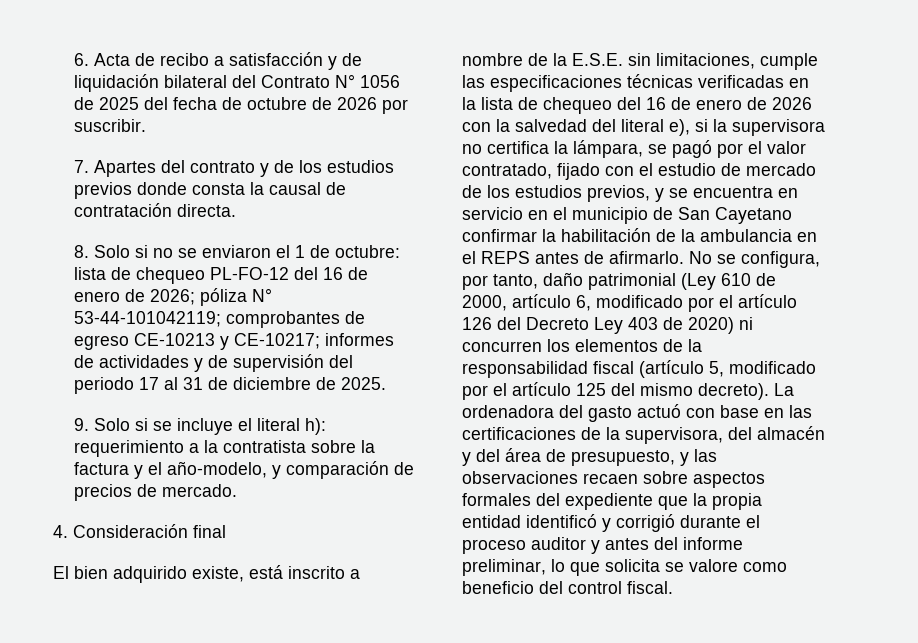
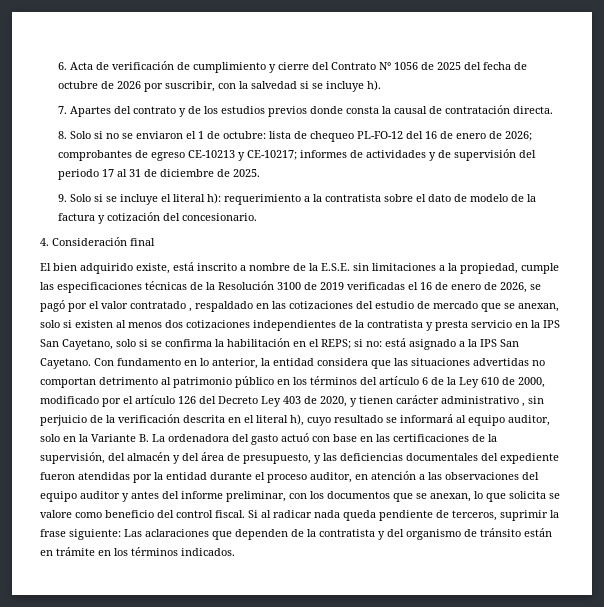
- 6. Acta de recibo a satisfacción y de liquidación bilateral del Contrato N° 1056 de 2025 del fecha de octubre de 2026 por suscribir.
+ 6. Acta de verificación de cumplimiento y cierre del Contrato N° 1056 de 2025 del fecha de octubre de 2026 por suscribir, con la salvedad si se incluye h).
- 8. Solo si no se enviaron el 1 de octubre: lista de chequeo PL-FO-12 del 16 de enero de 2026; póliza N° 53-44-101042119; comprobantes de egreso CE-10213 y CE-10217; informes de actividades y de supervisión del periodo 17 al 31 de diciembre de 2025.
+ 8. Solo si no se enviaron el 1 de octubre: lista de chequeo PL-FO-12 del 16 de enero de 2026; comprobantes de egreso CE-10213 y CE-10217; informes de actividades y de supervisión del periodo 17 al 31 de diciembre de 2025.
- 9. Solo si se incluye el literal h): requerimiento a la contratista sobre la factura y el año-modelo, y comparación de precios de mercado.
+ 9. Solo si se incluye el literal h): requerimiento a la contratista sobre el dato de modelo de la factura y cotización del concesionario.
- El bien adquirido existe, está inscrito a nombre de la E.S.E. sin limitaciones, cumple las especificaciones técnicas verificadas en la lista de chequeo del 16 de enero de 2026 con la salvedad del literal e), si la supervisora no certifica la lámpara, se pagó por el valor contratado, fijado con el estudio de mercado de los estudios previos, y se encuentra en servicio en el municipio de San Cayetano confirmar la habilitación de la ambulancia en el REPS antes de afirmarlo. No se configura, por tanto, daño patrimonial (Ley 610 de 2000, artículo 6, modificado por el artículo 126 del Decreto Ley 403 de 2020) ni concurren los elementos de la responsabilidad fiscal (artículo 5, modificado por el artículo 125 del mismo decreto). La ordenadora del gasto actuó con base en las certificaciones de la supervisora, del almacén y del área de presupuesto, y las observaciones recaen sobre aspectos formales del expediente que la propia entidad identificó y corrigió durante el proceso auditor y antes del informe preliminar, lo que solicita se valore como beneficio del control fiscal.
+ El bien adquirido existe, está inscrito a nombre de la E.S.E. sin limitaciones a la propiedad, cumple las especificaciones técnicas de la Resolución 3100 de 2019 verificadas el 16 de enero de 2026, se pagó por el valor contratado , respaldado en las cotizaciones del estudio de mercado que se anexan, solo si existen al menos dos cotizaciones independientes de la contratista y presta servicio en la IPS San Cayetano, solo si se confirma la habilitación en el REPS; si no: está asignado a la IPS San Cayetano. Con fundamento en lo anterior, la entidad considera que las situaciones advertidas no comportan detrimento al patrimonio público en los términos del artículo 6 de la Ley 610 de 2000, modificado por el artículo 126 del Decreto Ley 403 de 2020, y tienen carácter administrativo , sin perjuicio de la verificación descrita en el literal h), cuyo resultado se informará al equipo auditor, solo en la Variante B. La ordenadora del gasto actuó con base en las certificaciones de la supervisión, del almacén y del área de presupuesto, y las deficiencias documentales del expediente fueron atendidas por la entidad durante el proceso auditor, en atención a las observaciones del equipo auditor y antes del informe preliminar, con los documentos que se anexan, lo que solicita se valore como beneficio del control fiscal.
+ Si al radicar nada queda pendiente de terceros, suprimir la frase siguiente: Las aclaraciones que dependen de la contratista y del organismo de tránsito están en trámite en los términos indicados.

